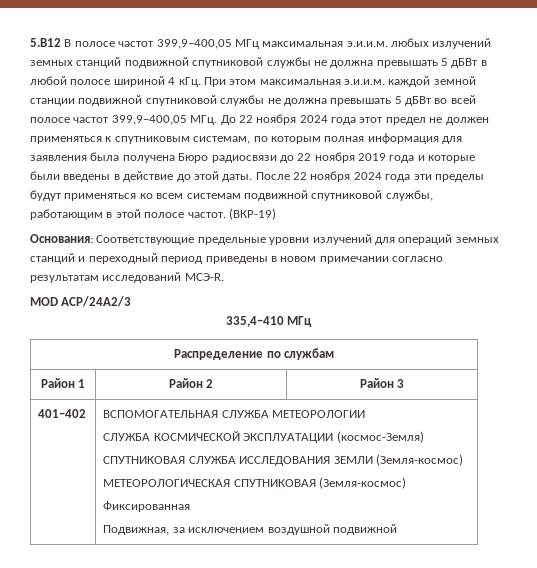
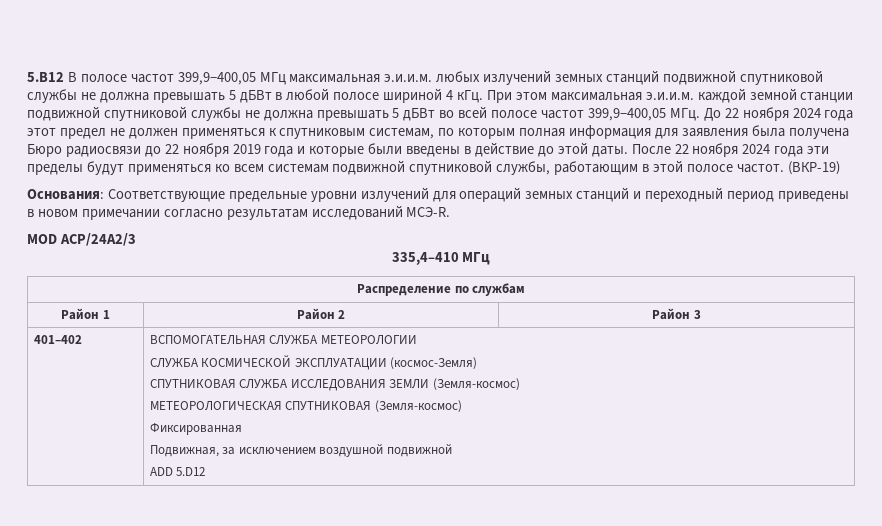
  401–402 | ВСПОМОГАТЕЛЬНАЯ СЛУЖБА МЕТЕОРОЛОГИИ
  СЛУЖБА КОСМИЧЕСКОЙ ЭКСПЛУАТАЦИИ (космос-Земля)
  СПУТНИКОВАЯ СЛУЖБА ИССЛЕДОВАНИЯ ЗЕМЛИ (Земля-космос)
  МЕТЕОРОЛОГИЧЕСКАЯ СПУТНИКОВАЯ (Земля-космос)
  Фиксированная
  Подвижная, за исключением воздушной подвижной
+ ADD 5.D12

